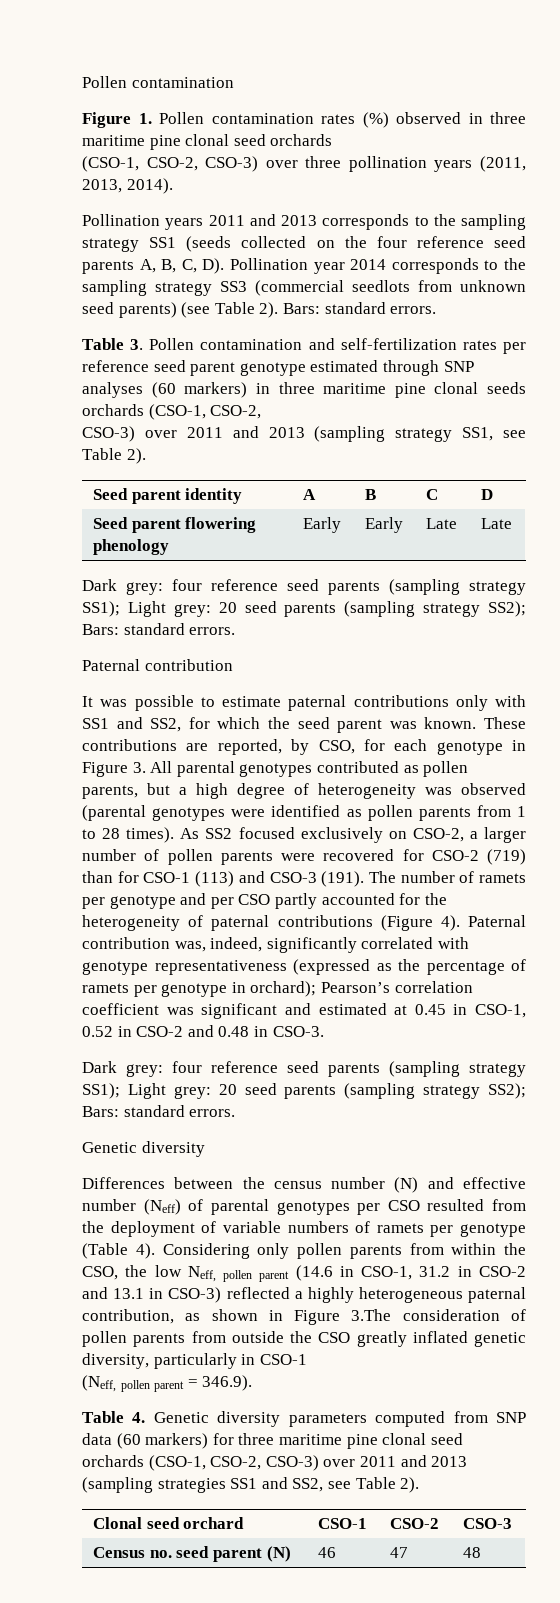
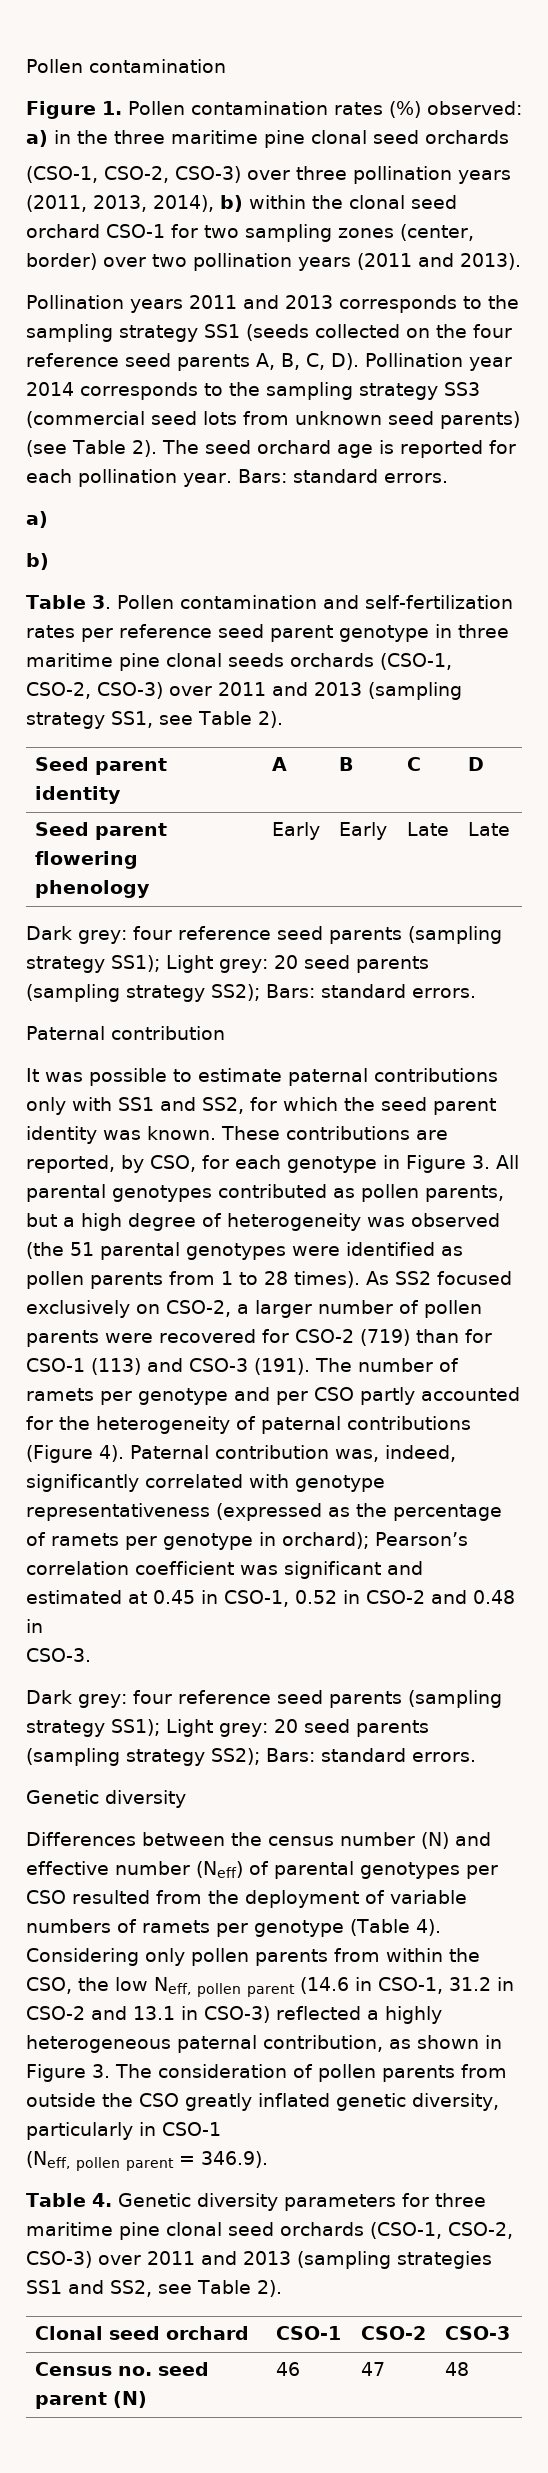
- Figure 1. Pollen contamination rates (%) observed in three maritime pine clonal seed orchards
+ Figure 1. Pollen contamination rates (%) observed: a) in the three maritime pine clonal seed orchards
- (CSO-1, CSO-2, CSO-3) over three pollination years (2011, 2013, 2014).
+ (CSO-1, CSO-2, CSO-3) over three pollination years (2011, 2013, 2014), b) within the clonal seed orchard CSO-1 for two sampling zones (center, border) over two pollination years (2011 and 2013).
- Pollination years 2011 and 2013 corresponds to the sampling strategy SS1 (seeds collected on the four reference seed parents A, B, C, D). Pollination year 2014 corresponds to the sampling strategy SS3 (commercial seedlots from unknown seed parents) (see Table 2). Bars: standard errors.
+ Pollination years 2011 and 2013 corresponds to the sampling strategy SS1 (seeds collected on the four reference seed parents A, B, C, D). Pollination year 2014 corresponds to the sampling strategy SS3 (commercial seed lots from unknown seed parents) (see Table 2). The seed orchard age is reported for each pollination year. Bars: standard errors.
+ a)
+ b)
- Table 3. Pollen contamination and self-fertilization rates per reference seed parent genotype estimated through SNP analyses (60 markers) in three maritime pine clonal seeds orchards (CSO-1, CSO-2,
- CSO-3) over 2011 and 2013 (sampling strategy SS1, see Table 2).
+ Table 3. Pollen contamination and self-fertilization rates per reference seed parent genotype in three maritime pine clonal seeds orchards (CSO-1, CSO-2, CSO-3) over 2011 and 2013 (sampling strategy SS1, see Table 2).
- It was possible to estimate paternal contributions only with SS1 and SS2, for which the seed parent was known.
+ It was possible to estimate paternal contributions only with SS1 and SS2, for which the seed parent identity was known.
- These contributions are reported, by CSO, for each genotype in Figure 3. All parental genotypes contributed as pollen parents, but a high degree of heterogeneity was observed (parental genotypes were identified as pollen parents from 1 to 28 times).
+ These contributions are reported, by CSO, for each genotype in Figure 3. All parental genotypes contributed as pollen parents, but a high degree of heterogeneity was observed (the 51 parental genotypes were identified as pollen parents from 1 to 28 times).
- Paternal contribution was, indeed, significantly correlated with genotype representativeness (expressed as the percentage of ramets per genotype in orchard); Pearson’s correlation coefficient was significant and estimated at 0.45 in CSO-1, 0.52 in CSO-2 and 0.48 in CSO-3.
+ Paternal contribution was, indeed, significantly correlated with genotype representativeness (expressed as the percentage of ramets per genotype in orchard); Pearson’s correlation coefficient was significant and estimated at 0.45 in CSO-1, 0.52 in CSO-2 and 0.48 in
+ CSO-3.
- Considering only pollen parents from within the CSO, the low Neff, pollen parent (14.6 in CSO-1, 31.2 in CSO-2 and 13.1 in CSO-3) reflected a highly heterogeneous paternal contribution, as shown in Figure 3.The consideration of pollen parents from outside the CSO greatly inflated genetic diversity, particularly in CSO-1
+ Considering only pollen parents from within the CSO, the low Neff, pollen parent (14.6 in CSO-1, 31.2 in CSO-2 and 13.1 in CSO-3) reflected a highly heterogeneous paternal contribution, as shown in Figure 3. The consideration of pollen parents from outside the CSO greatly inflated genetic diversity, particularly in CSO-1
- Table 4. Genetic diversity parameters computed from SNP data (60 markers) for three maritime pine clonal seed orchards (CSO-1, CSO-2, CSO-3) over 2011 and 2013 (sampling strategies SS1 and SS2, see Table 2).
+ Table 4. Genetic diversity parameters for three maritime pine clonal seed orchards (CSO-1, CSO-2, CSO-3) over 2011 and 2013 (sampling strategies SS1 and SS2, see Table 2).

